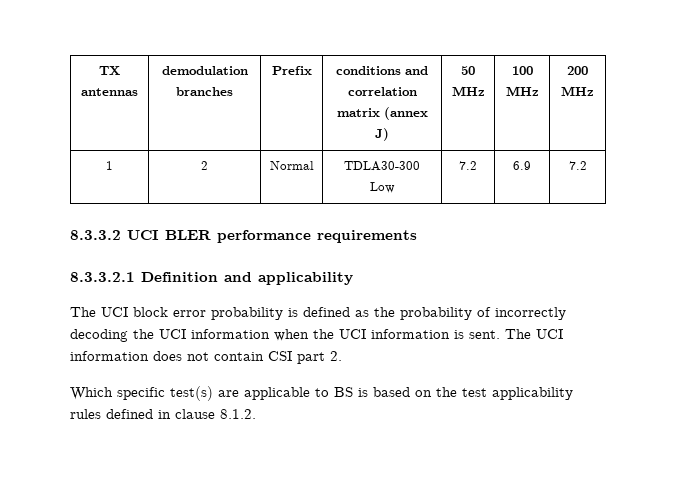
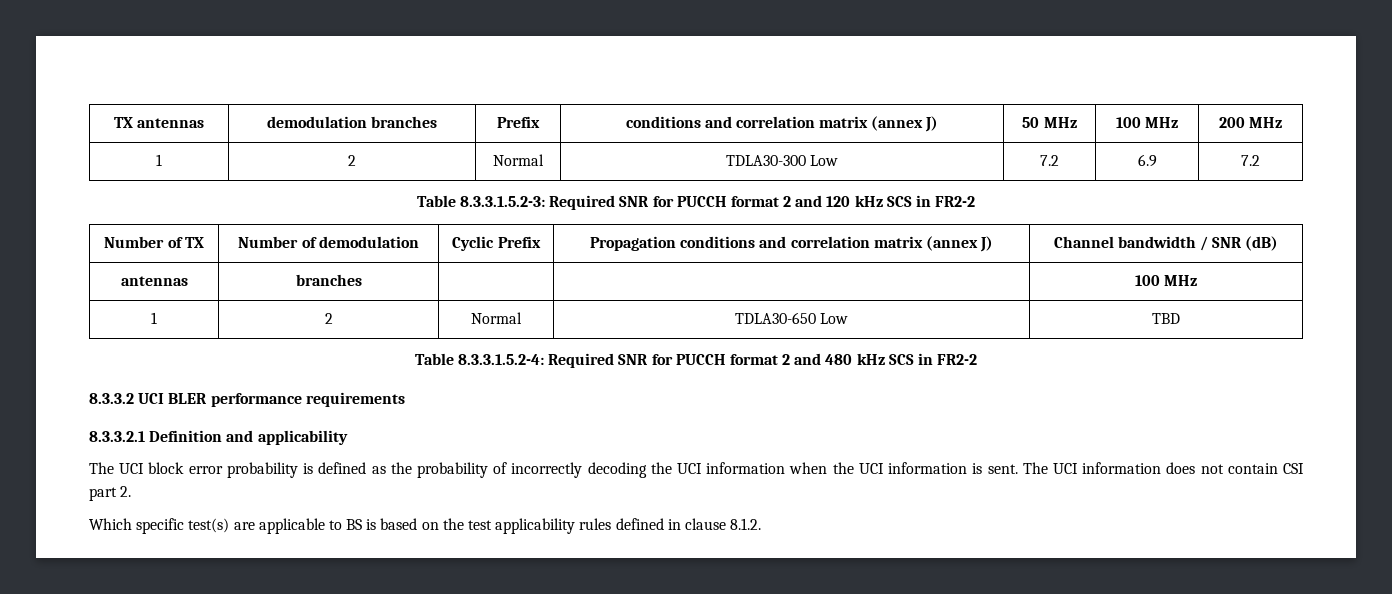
+ Table 8.3.3.1.5.2-3: Required SNR for PUCCH format 2 and 120 kHz SCS in FR2-2
+ Number of TX | Number of demodulation | Cyclic Prefix | Propagation conditions and correlation matrix (annex J) | Channel bandwidth / SNR (dB)
+ antennas | branches | | | 100 MHz
+ 1 | 2 | Normal | TDLA30-650 Low | TBD
+ Table 8.3.3.1.5.2-4: Required SNR for PUCCH format 2 and 480 kHz SCS in FR2-2

